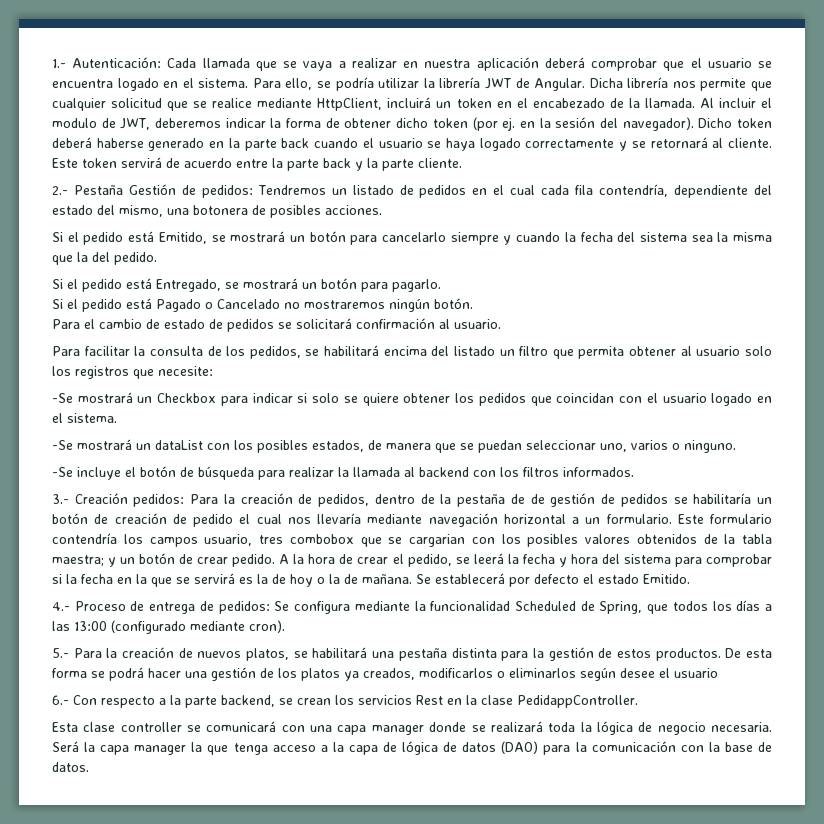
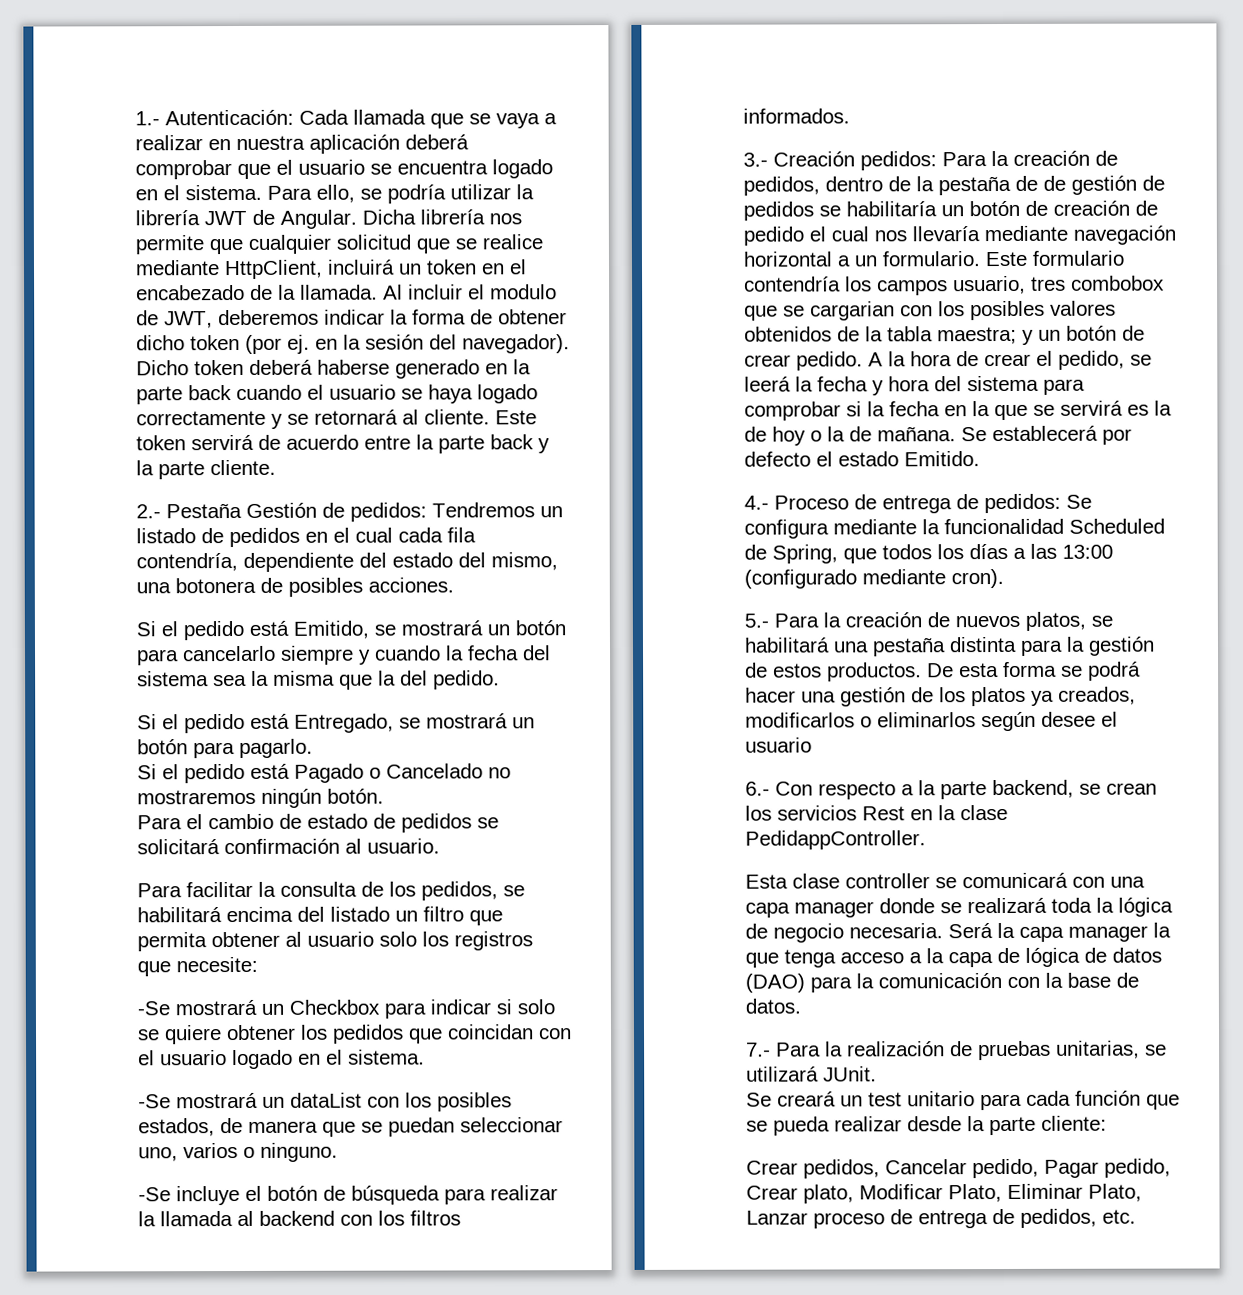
+ 7.- Para la realización de pruebas unitarias, se utilizará JUnit.
+ Se creará un test unitario para cada función que se pueda realizar desde la parte cliente:
+ Crear pedidos, Cancelar pedido, Pagar pedido, Crear plato, Modificar Plato, Eliminar Plato, Lanzar proceso de entrega de pedidos, etc.

